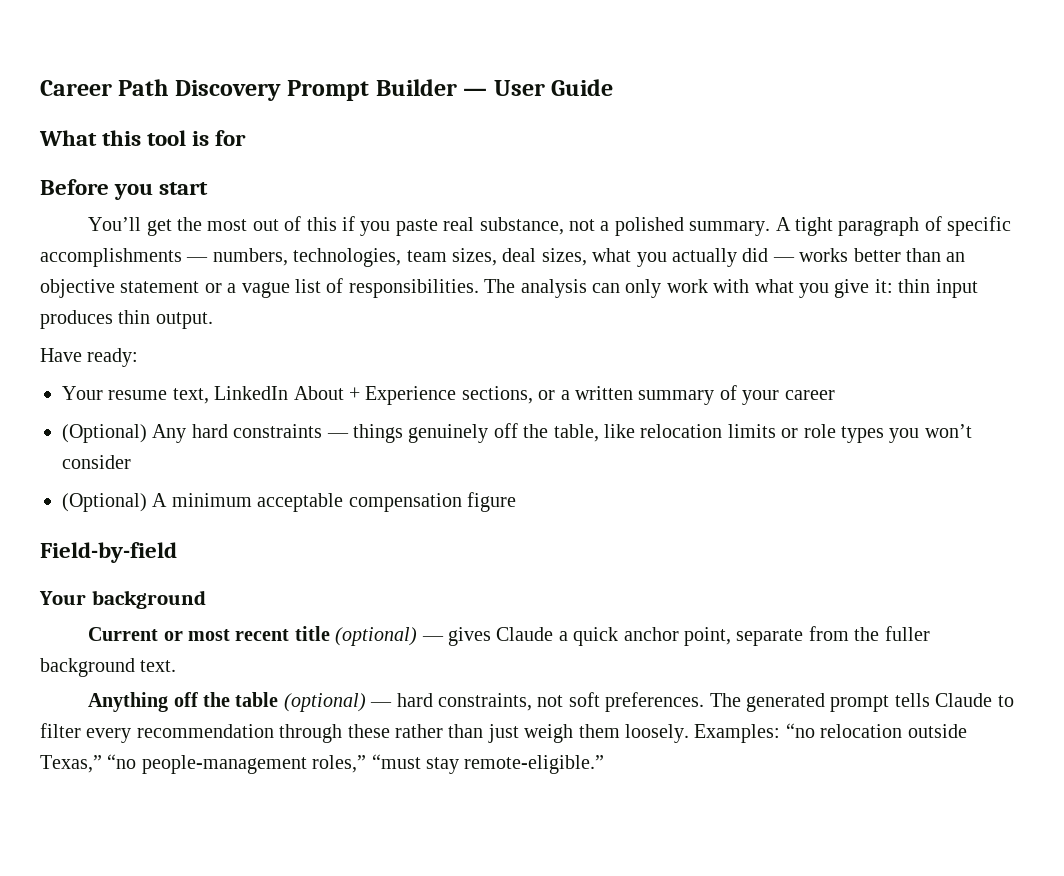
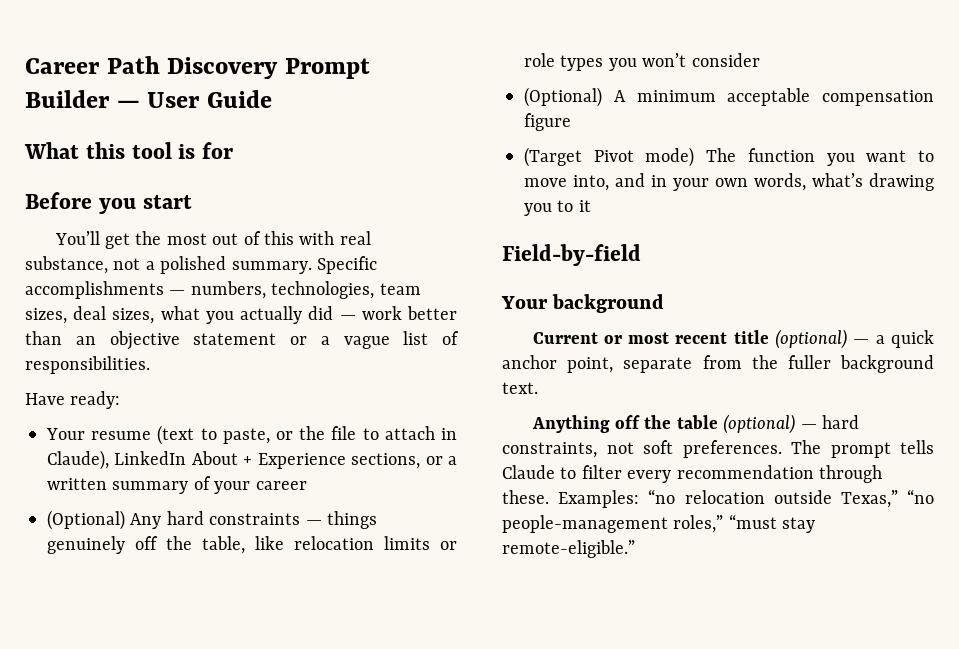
- You’ll get the most out of this if you paste real substance, not a polished summary.
+ You’ll get the most out of this with real substance, not a polished summary.
- A tight paragraph of specific accomplishments — numbers, technologies, team sizes, deal sizes, what you actually did — works better than an objective statement or a vague list of responsibilities. The analysis can only work with what you give it: thin input produces thin output.
+ Specific accomplishments — numbers, technologies, team sizes, deal sizes, what you actually did — work better than an objective statement or a vague list of responsibilities.
  Have ready:
- Your resume text, LinkedIn About + Experience sections, or a written summary of your career
+ Your resume (text to paste, or the file to attach in Claude), LinkedIn About + Experience sections, or a written summary of your career
+ (Target Pivot mode) The function you want to move into, and in your own words, what’s drawing you to it
- Current or most recent title (optional) — gives Claude a quick anchor point, separate from the fuller background text.
+ Current or most recent title (optional) — a quick anchor point, separate from the fuller background text.
- The generated prompt tells Claude to filter every recommendation through these rather than just weigh them loosely.
+ The prompt tells Claude to filter every recommendation through these.

